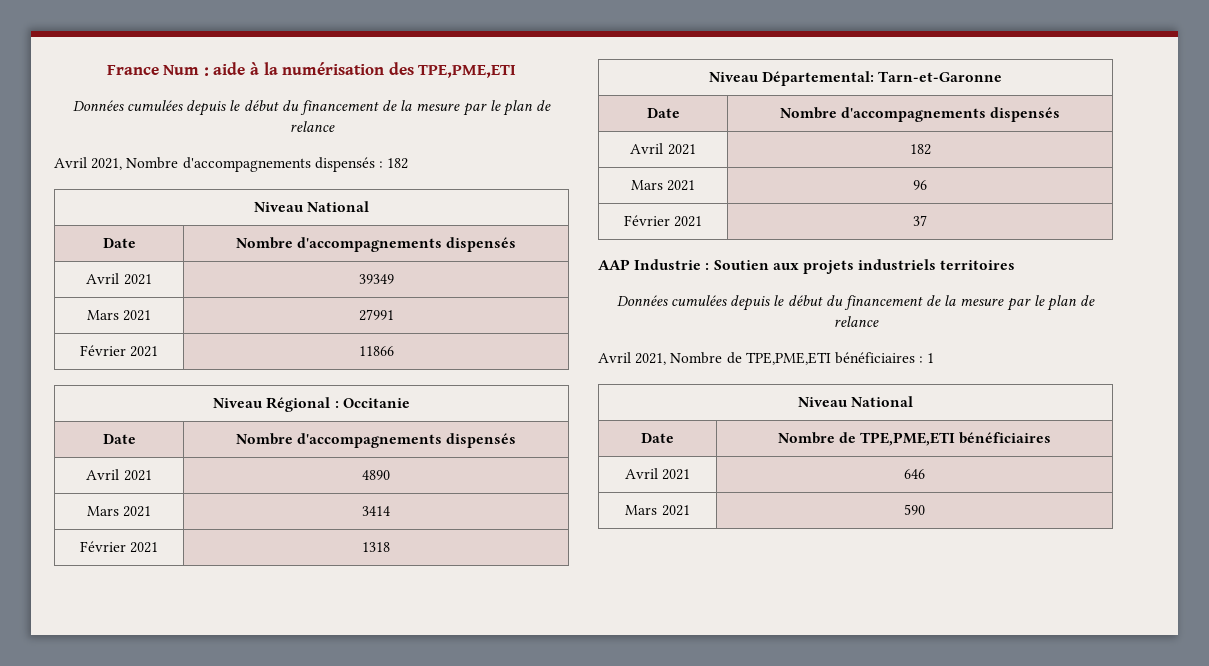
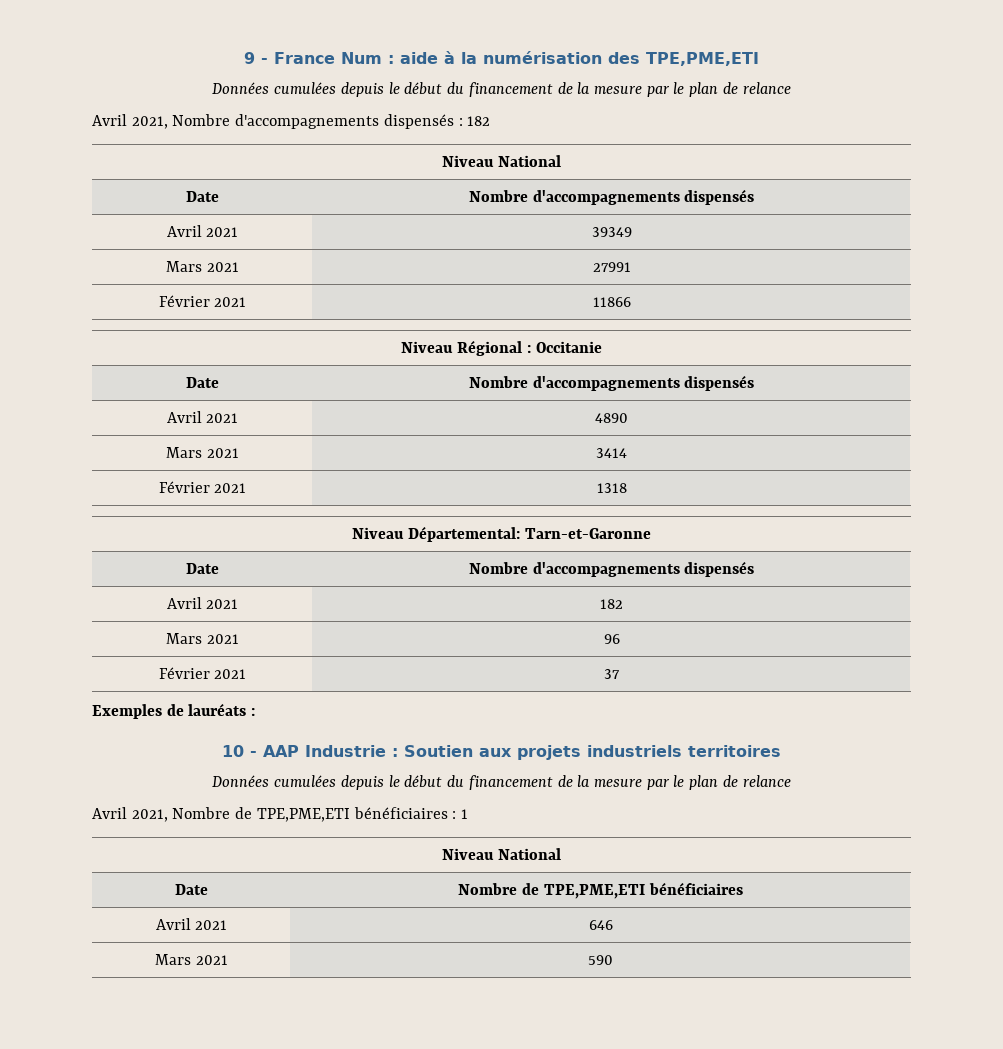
- France Num : aide à la numérisation des TPE,PME,ETI
+ 9 - France Num : aide à la numérisation des TPE,PME,ETI
- AAP Industrie : Soutien aux projets industriels territoires
+ Exemples de lauréats :
+ 10 - AAP Industrie : Soutien aux projets industriels territoires

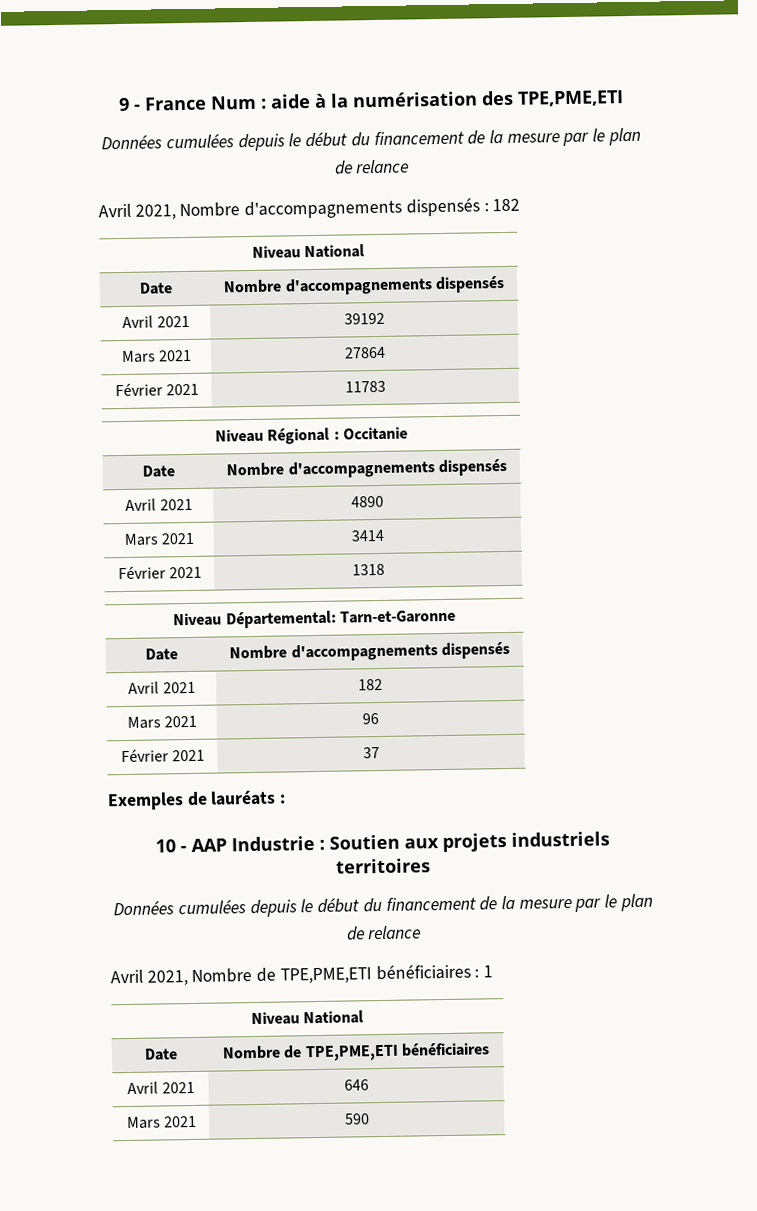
- Avril 2021 | 39349
- Mars 2021 | 27991
- Février 2021 | 11866
+ Avril 2021 | 39192
+ Mars 2021 | 27864
+ Février 2021 | 11783

